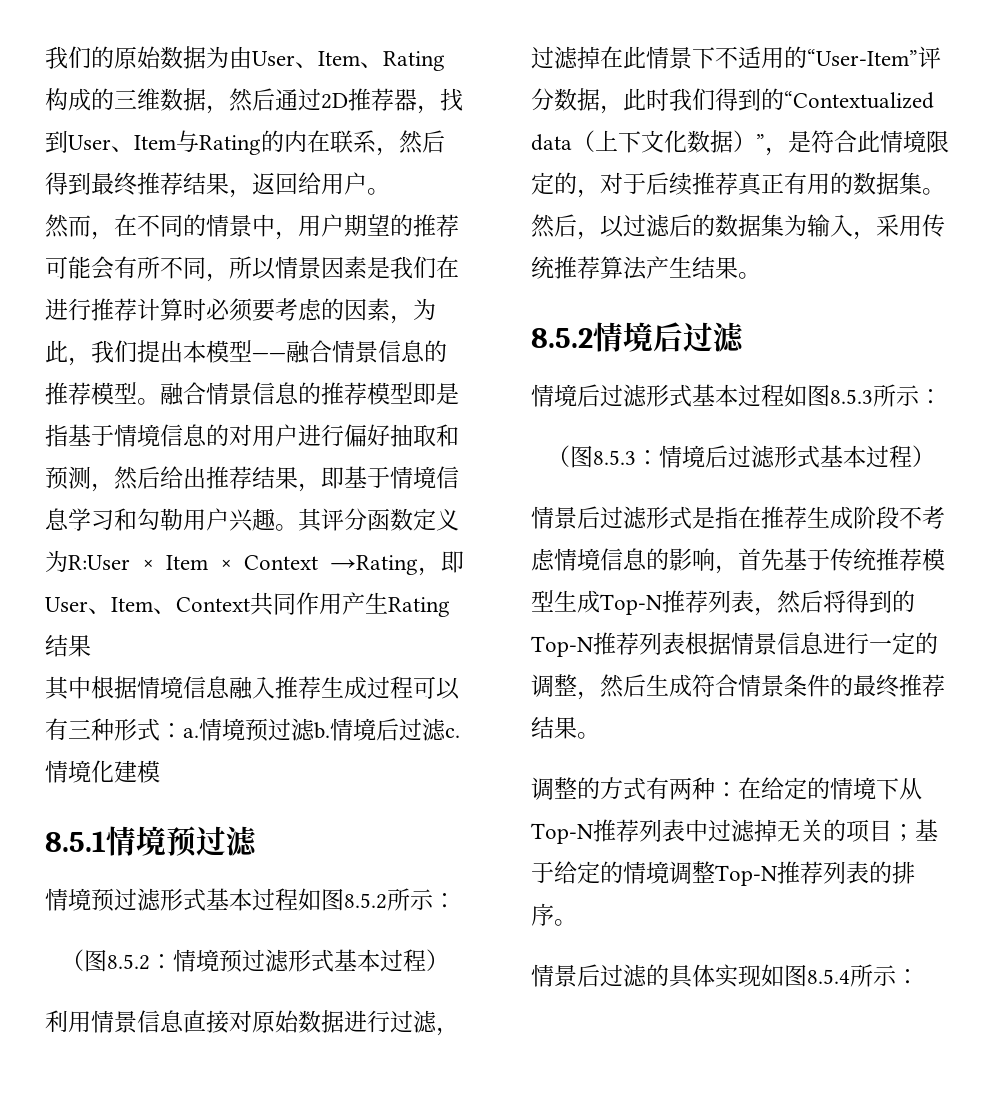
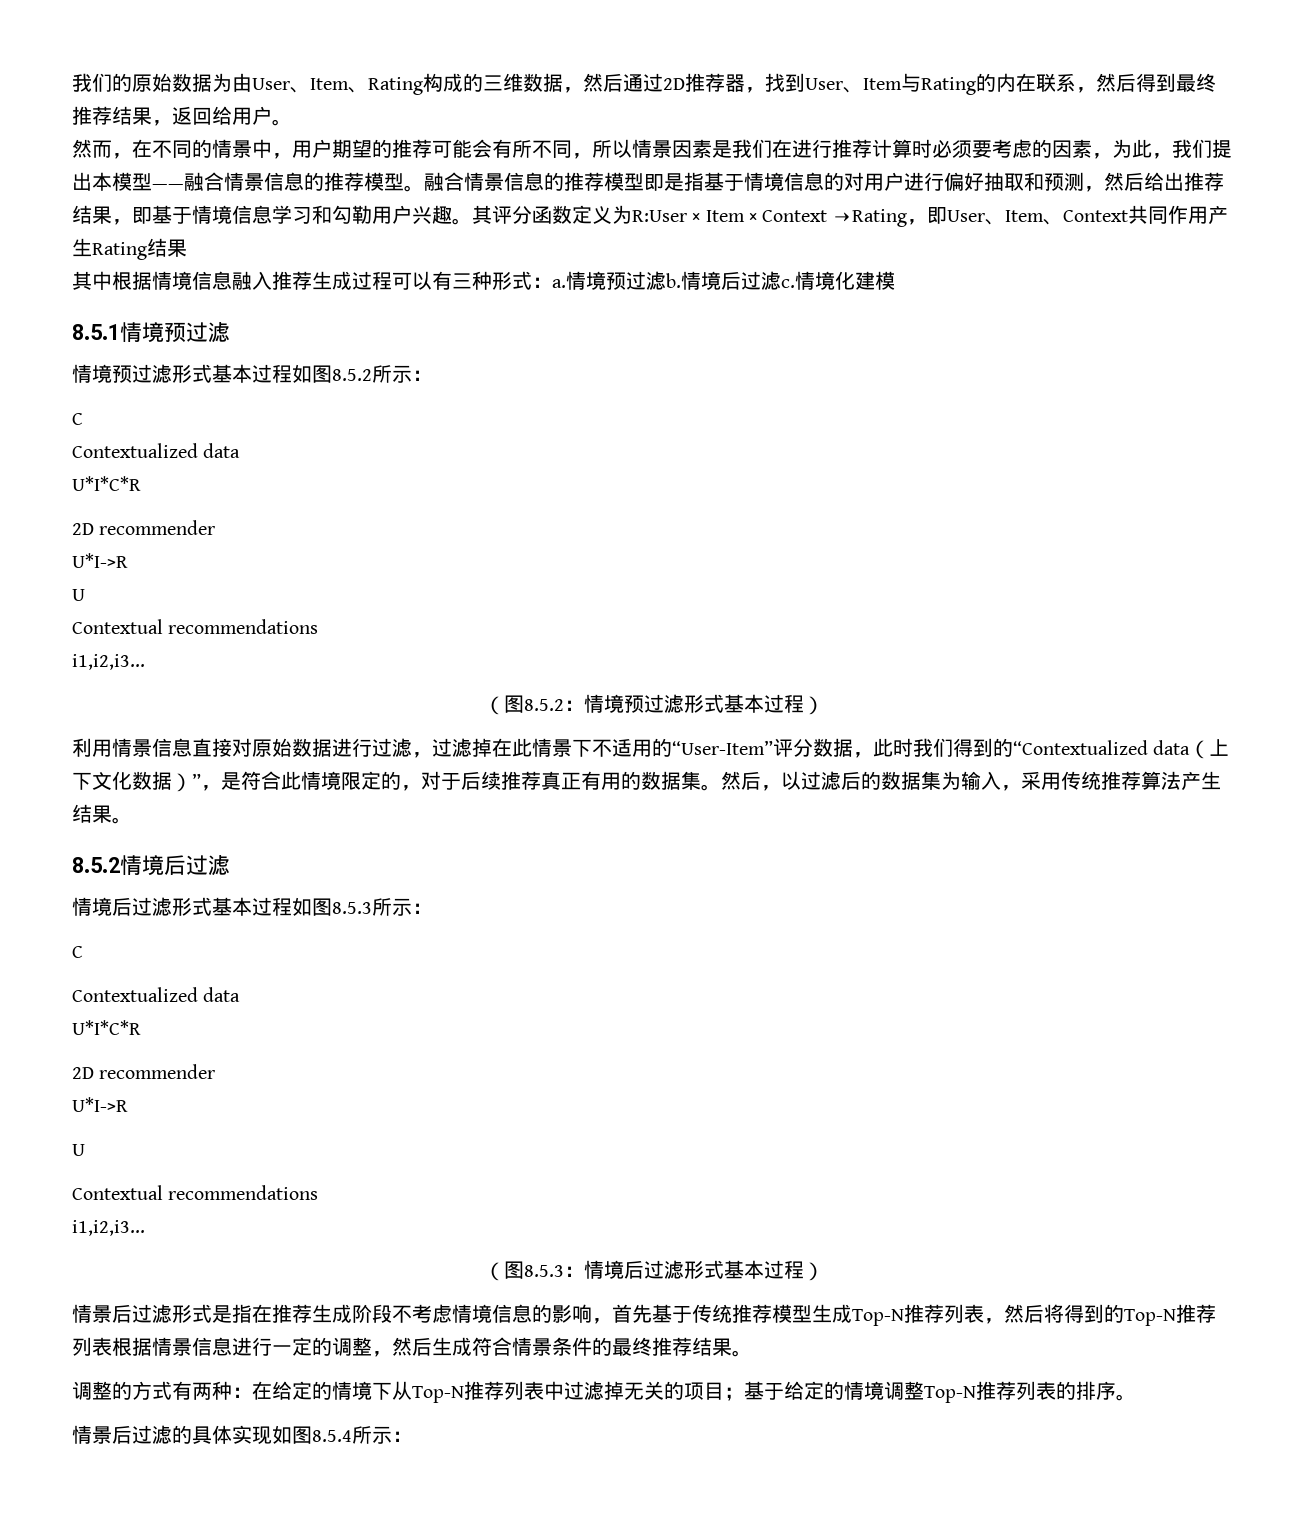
  情境预过滤形式基本过程如图8.5.2所示：
+ C
+ Contextualized data
+ U*I*C*R
+ 2D recommender
+ U*I->R
+ U
+ Contextual recommendations
+ i1,i2,i3...
  情境后过滤形式基本过程如图8.5.3所示：
+ C
+ Contextualized data
+ U*I*C*R
+ 2D recommender
+ U*I->R
+ U
+ Contextual recommendations
+ i1,i2,i3...

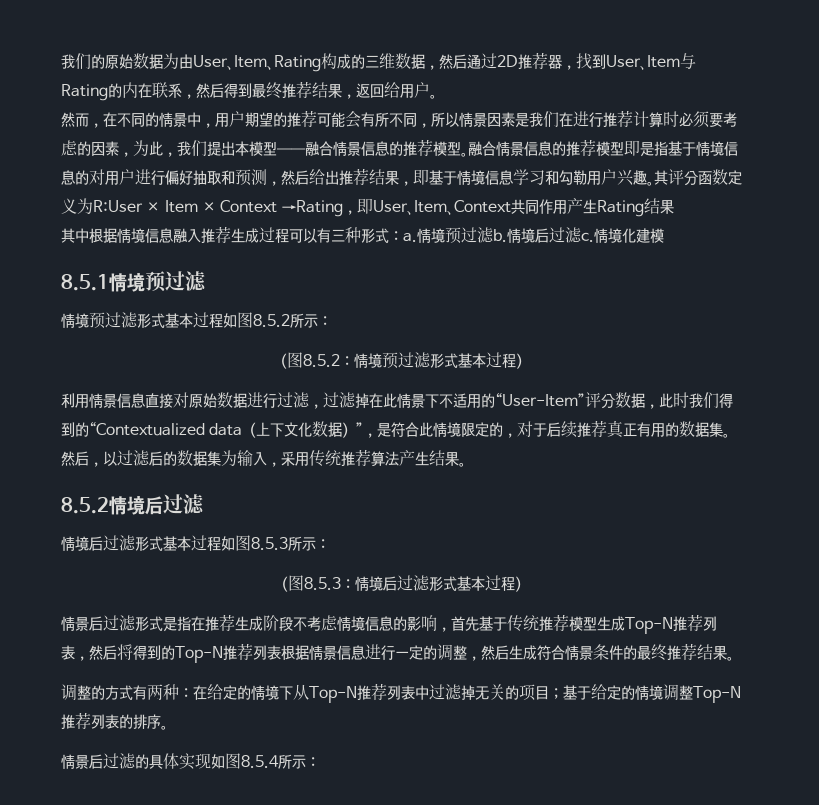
  情境预过滤形式基本过程如图8.5.2所示：
- C
- Contextualized data
- U*I*C*R
- 2D recommender
- U*I->R
- U
- Contextual recommendations
- i1,i2,i3...
  情境后过滤形式基本过程如图8.5.3所示：
- C
- Contextualized data
- U*I*C*R
- 2D recommender
- U*I->R
- U
- Contextual recommendations
- i1,i2,i3...

